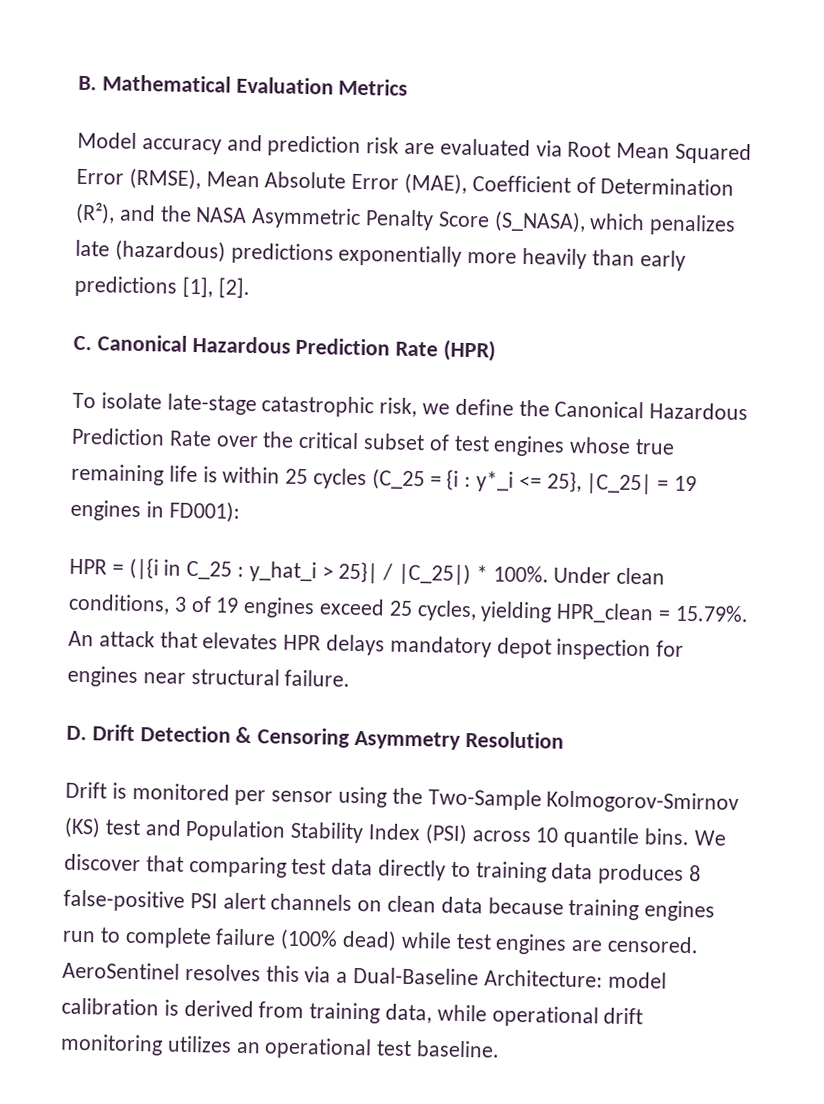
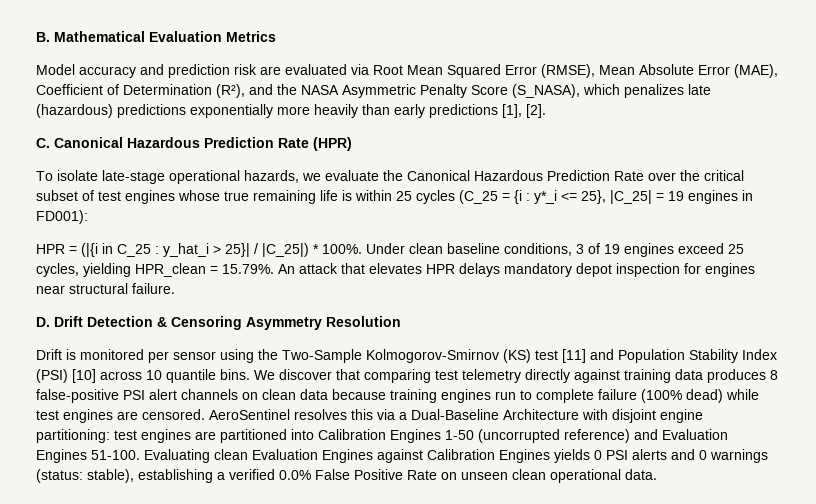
- To isolate late-stage catastrophic risk, we define the Canonical Hazardous Prediction Rate over the critical subset of test engines whose true remaining life is within 25 cycles (C_25 = {i : y*_i <= 25}, |C_25| = 19 engines in FD001):
+ To isolate late-stage operational hazards, we evaluate the Canonical Hazardous Prediction Rate over the critical subset of test engines whose true remaining life is within 25 cycles (C_25 = {i : y*_i <= 25}, |C_25| = 19 engines in FD001):
- Under clean conditions, 3 of 19 engines exceed 25 cycles, yielding HPR_clean = 15.79%. An attack that elevates HPR delays mandatory depot inspection for engines near structural failure.
+ Under clean baseline conditions, 3 of 19 engines exceed 25 cycles, yielding HPR_clean = 15.79%. An attack that elevates HPR delays mandatory depot inspection for engines near structural failure.
- Drift is monitored per sensor using the Two-Sample Kolmogorov-Smirnov (KS) test and Population Stability Index (PSI) across 10 quantile bins.
+ Drift is monitored per sensor using the Two-Sample Kolmogorov-Smirnov (KS) test [11] and Population Stability Index (PSI) [10] across 10 quantile bins.
- We discover that comparing test data directly to training data produces 8 false-positive PSI alert channels on clean data because training engines run to complete failure (100% dead) while test engines are censored.
+ We discover that comparing test telemetry directly against training data produces 8 false-positive PSI alert channels on clean data because training engines run to complete failure (100% dead) while test engines are censored.
- AeroSentinel resolves this via a Dual-Baseline Architecture: model calibration is derived from training data, while operational drift monitoring utilizes an operational test baseline.
+ AeroSentinel resolves this via a Dual-Baseline Architecture with disjoint engine partitioning: test engines are partitioned into Calibration Engines 1-50 (uncorrupted reference) and Evaluation Engines 51-100. Evaluating clean Evaluation Engines against Calibration Engines yields 0 PSI alerts and 0 warnings (status: stable), establishing a verified 0.0% False Positive Rate on unseen clean operational data.

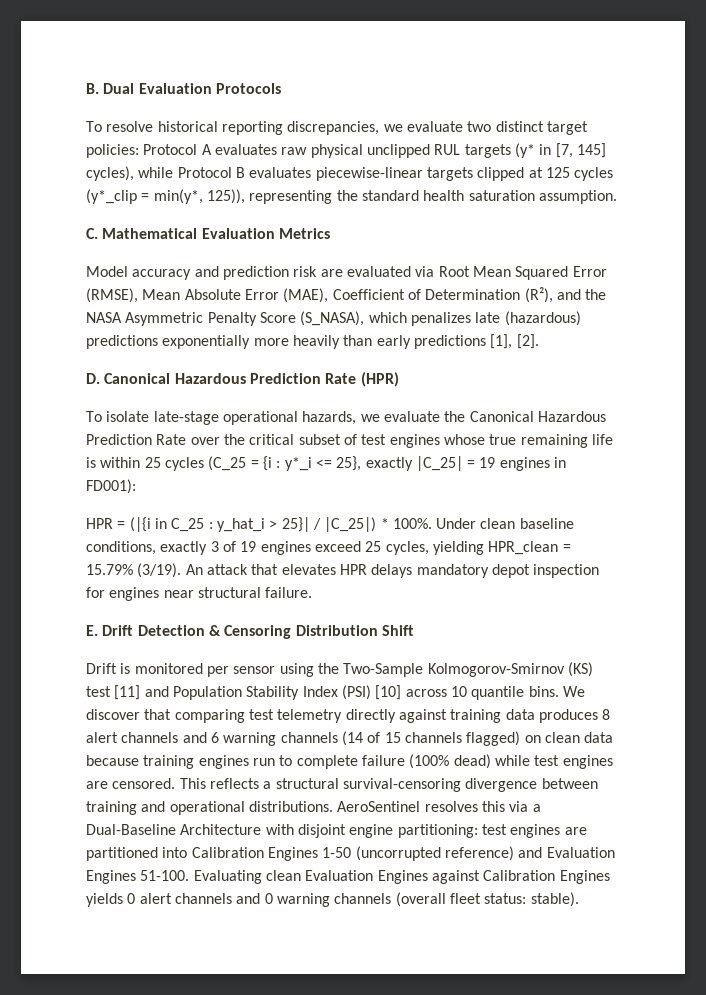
- B. Mathematical Evaluation Metrics
+ B. Dual Evaluation Protocols
+ To resolve historical reporting discrepancies, we evaluate two distinct target policies: Protocol A evaluates raw physical unclipped RUL targets (y* in [7, 145] cycles), while Protocol B evaluates piecewise-linear targets clipped at 125 cycles (y*_clip = min(y*, 125)), representing the standard health saturation assumption.
+ C. Mathematical Evaluation Metrics
- C. Canonical Hazardous Prediction Rate (HPR)
+ D. Canonical Hazardous Prediction Rate (HPR)
- To isolate late-stage operational hazards, we evaluate the Canonical Hazardous Prediction Rate over the critical subset of test engines whose true remaining life is within 25 cycles (C_25 = {i : y*_i <= 25}, |C_25| = 19 engines in FD001):
+ To isolate late-stage operational hazards, we evaluate the Canonical Hazardous Prediction Rate over the critical subset of test engines whose true remaining life is within 25 cycles (C_25 = {i : y*_i <= 25}, exactly |C_25| = 19 engines in FD001):
- Under clean baseline conditions, 3 of 19 engines exceed 25 cycles, yielding HPR_clean = 15.79%. An attack that elevates HPR delays mandatory depot inspection for engines near structural failure.
+ Under clean baseline conditions, exactly 3 of 19 engines exceed 25 cycles, yielding HPR_clean = 15.79% (3/19). An attack that elevates HPR delays mandatory depot inspection for engines near structural failure.
- D. Drift Detection & Censoring Asymmetry Resolution
+ E. Drift Detection & Censoring Distribution Shift
- We discover that comparing test telemetry directly against training data produces 8 false-positive PSI alert channels on clean data because training engines run to complete failure (100% dead) while test engines are censored.
+ We discover that comparing test telemetry directly against training data produces 8 alert channels and 6 warning channels (14 of 15 channels flagged) on clean data because training engines run to complete failure (100% dead) while test engines are censored.
+ This reflects a structural survival-censoring divergence between training and operational distributions.
- Evaluating clean Evaluation Engines against Calibration Engines yields 0 PSI alerts and 0 warnings (status: stable), establishing a verified 0.0% False Positive Rate on unseen clean operational data.
+ Evaluating clean Evaluation Engines against Calibration Engines yields 0 alert channels and 0 warning channels (overall fleet status: stable).

